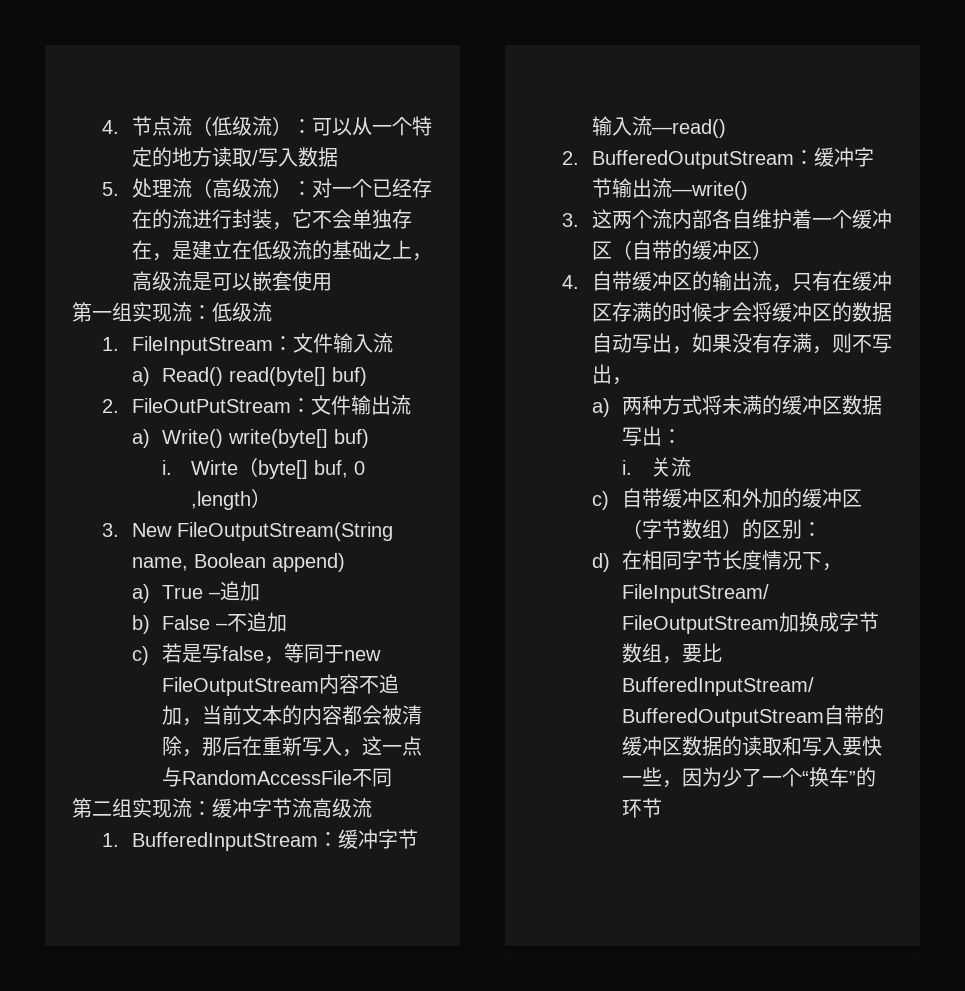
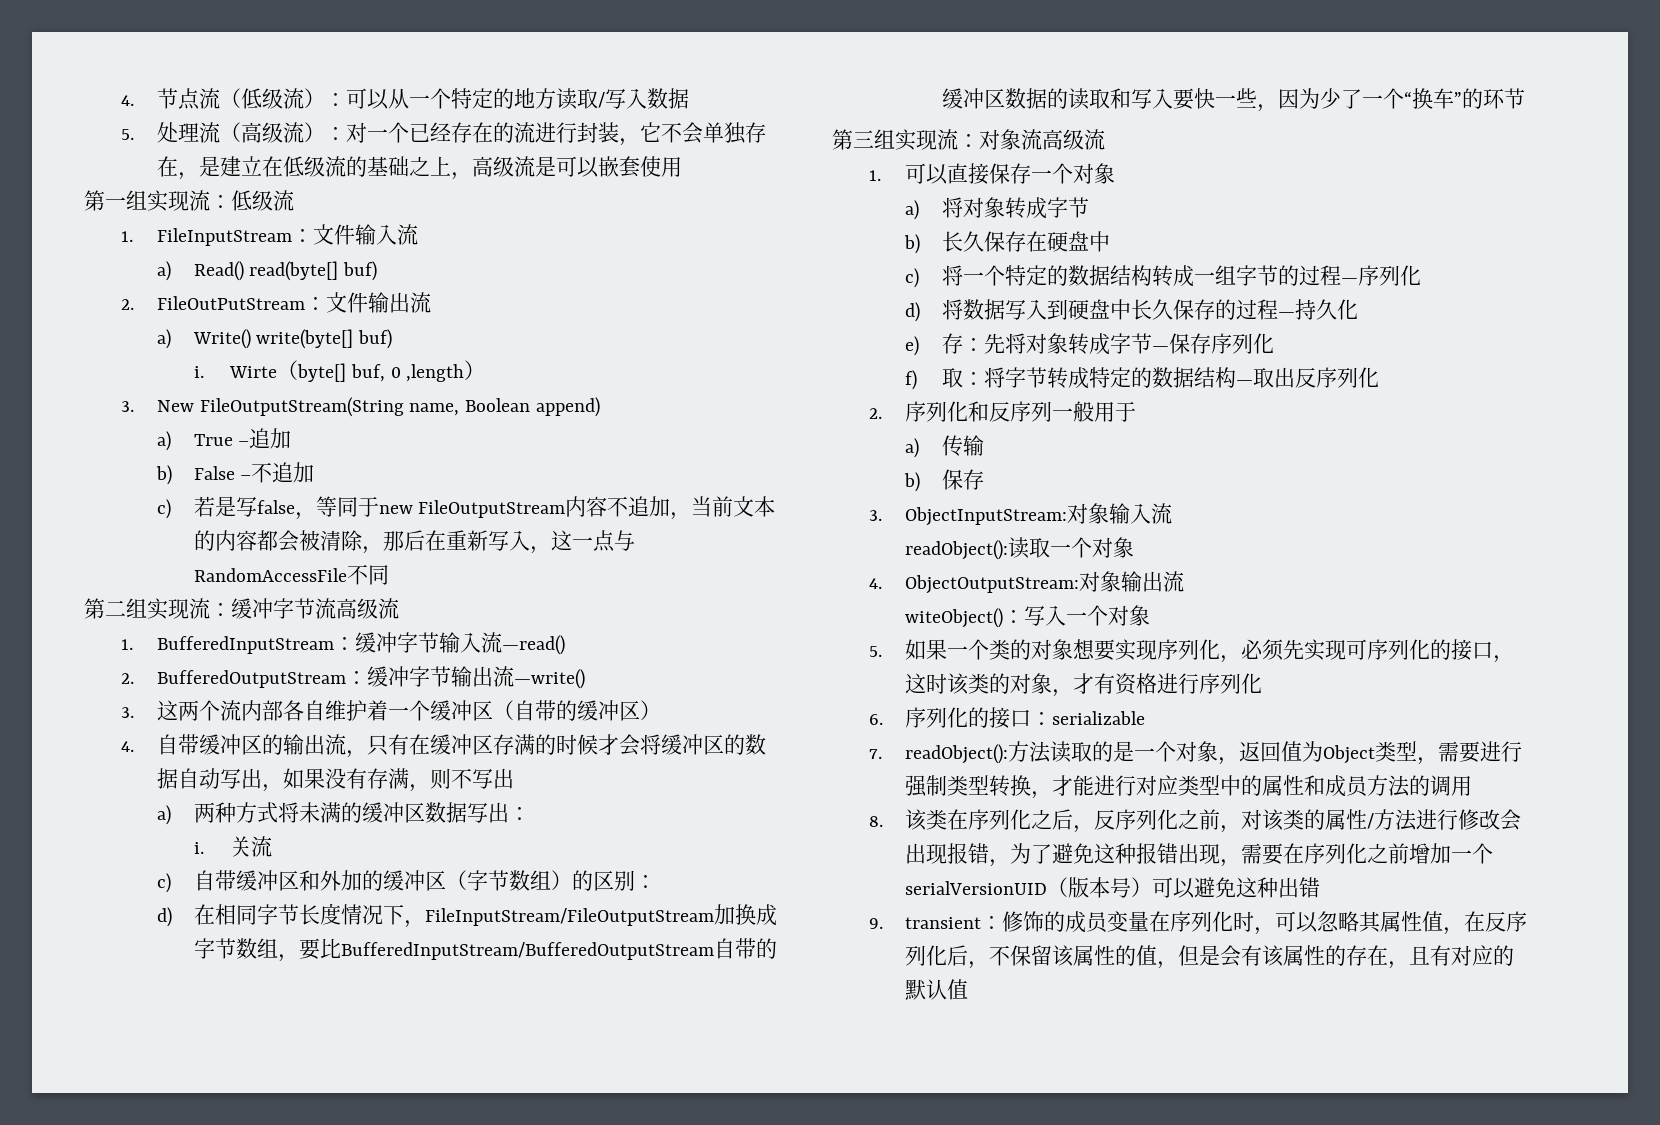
- 4.自带缓冲区的输出流，只有在缓冲区存满的时候才会将缓冲区的数据自动写出，如果没有存满，则不写出，
+ 4.自带缓冲区的输出流，只有在缓冲区存满的时候才会将缓冲区的数据自动写出，如果没有存满，则不写出
+ 第三组实现流：对象流高级流
+ 1.可以直接保存一个对象
+ a)将对象转成字节
+ b)长久保存在硬盘中
+ c)将一个特定的数据结构转成一组字节的过程—序列化
+ d)将数据写入到硬盘中长久保存的过程—持久化
+ e)存：先将对象转成字节—保存序列化
+ f)取：将字节转成特定的数据结构—取出反序列化
+ 2.序列化和反序列一般用于
+ a)传输
+ b)保存
+ 3. ObjectInputStream:对象输入流
+ readObject():读取一个对象
+ 4. ObjectOutputStream:对象输出流
+ witeObject()：写入一个对象
+ 5.如果一个类的对象想要实现序列化，必须先实现可序列化的接口，这时该类的对象，才有资格进行序列化
+ 6.序列化的接口：serializable
+ 7. readObject():方法读取的是一个对象，返回值为Object类型，需要进行强制类型转换，才能进行对应类型中的属性和成员方法的调用
+ 8.该类在序列化之后，反序列化之前，对该类的属性/方法进行修改会出现报错，为了避免这种报错出现，需要在序列化之前增加一个serialVersionUID（版本号）可以避免这种出错
+ 9. transient：修饰的成员变量在序列化时，可以忽略其属性值，在反序列化后，不保留该属性的值，但是会有该属性的存在，且有对应的默认值

